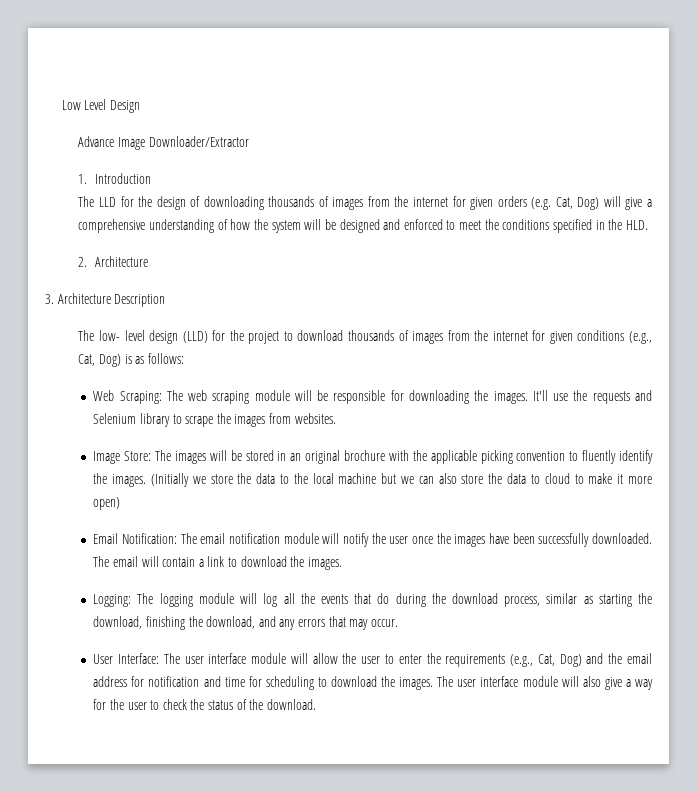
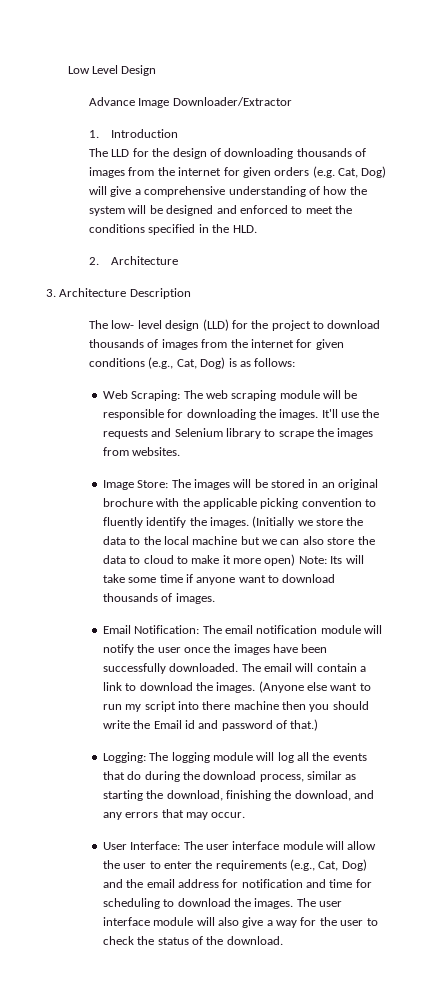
- (Initially we store the data to the local machine but we can also store the data to cloud to make it more open)
+ (Initially we store the data to the local machine but we can also store the data to cloud to make it more open) Note: Its will take some time if anyone want to download thousands of images.
+ (Anyone else want to run my script into there machine then you should write the Email id and password of that.)

